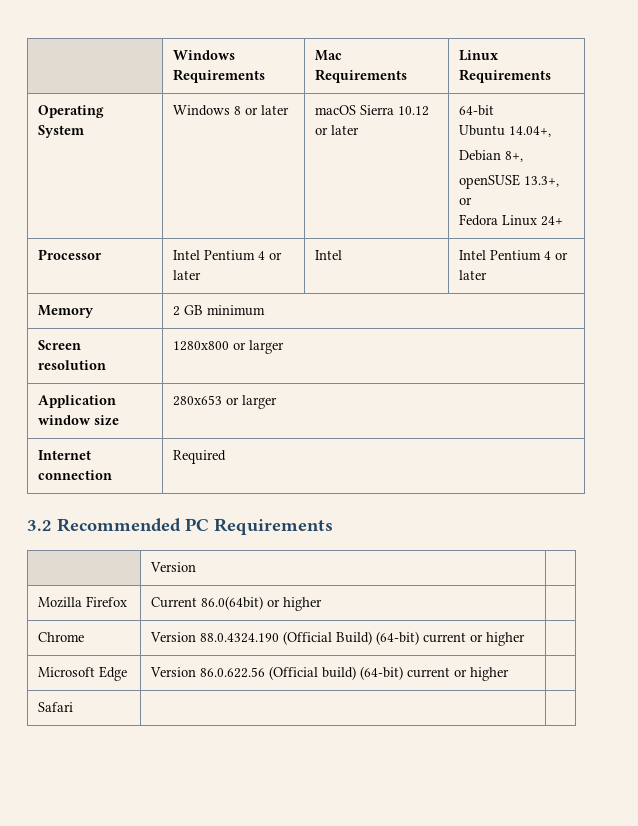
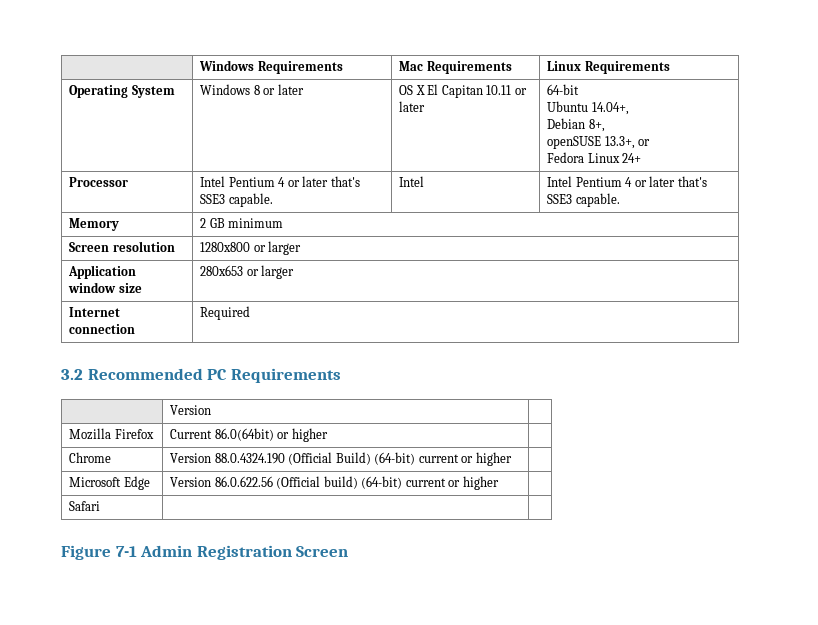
- Operating System | Windows 8 or later | macOS Sierra 10.12 or later | 64-bit
+ Operating System | Windows 8 or later | OS X El Capitan 10.11 or later | 64-bit
- Processor | Intel Pentium 4 or later | Intel | Intel Pentium 4 or later
+ Processor | Intel Pentium 4 or later that's SSE3 capable. | Intel | Intel Pentium 4 or later that's SSE3 capable.
+ Figure 7-1 Admin Registration Screen

